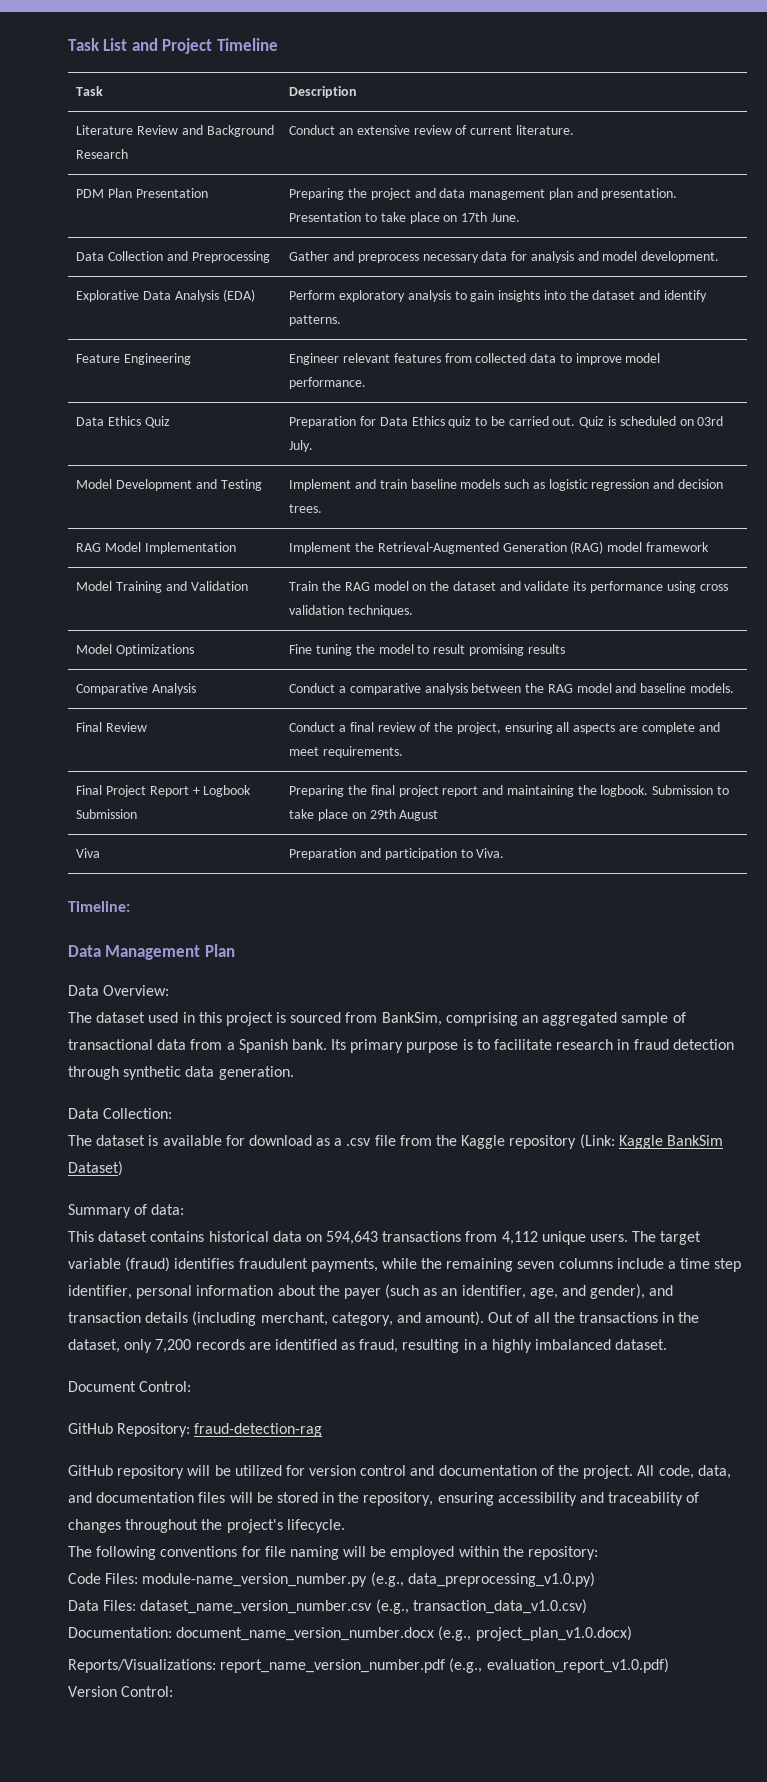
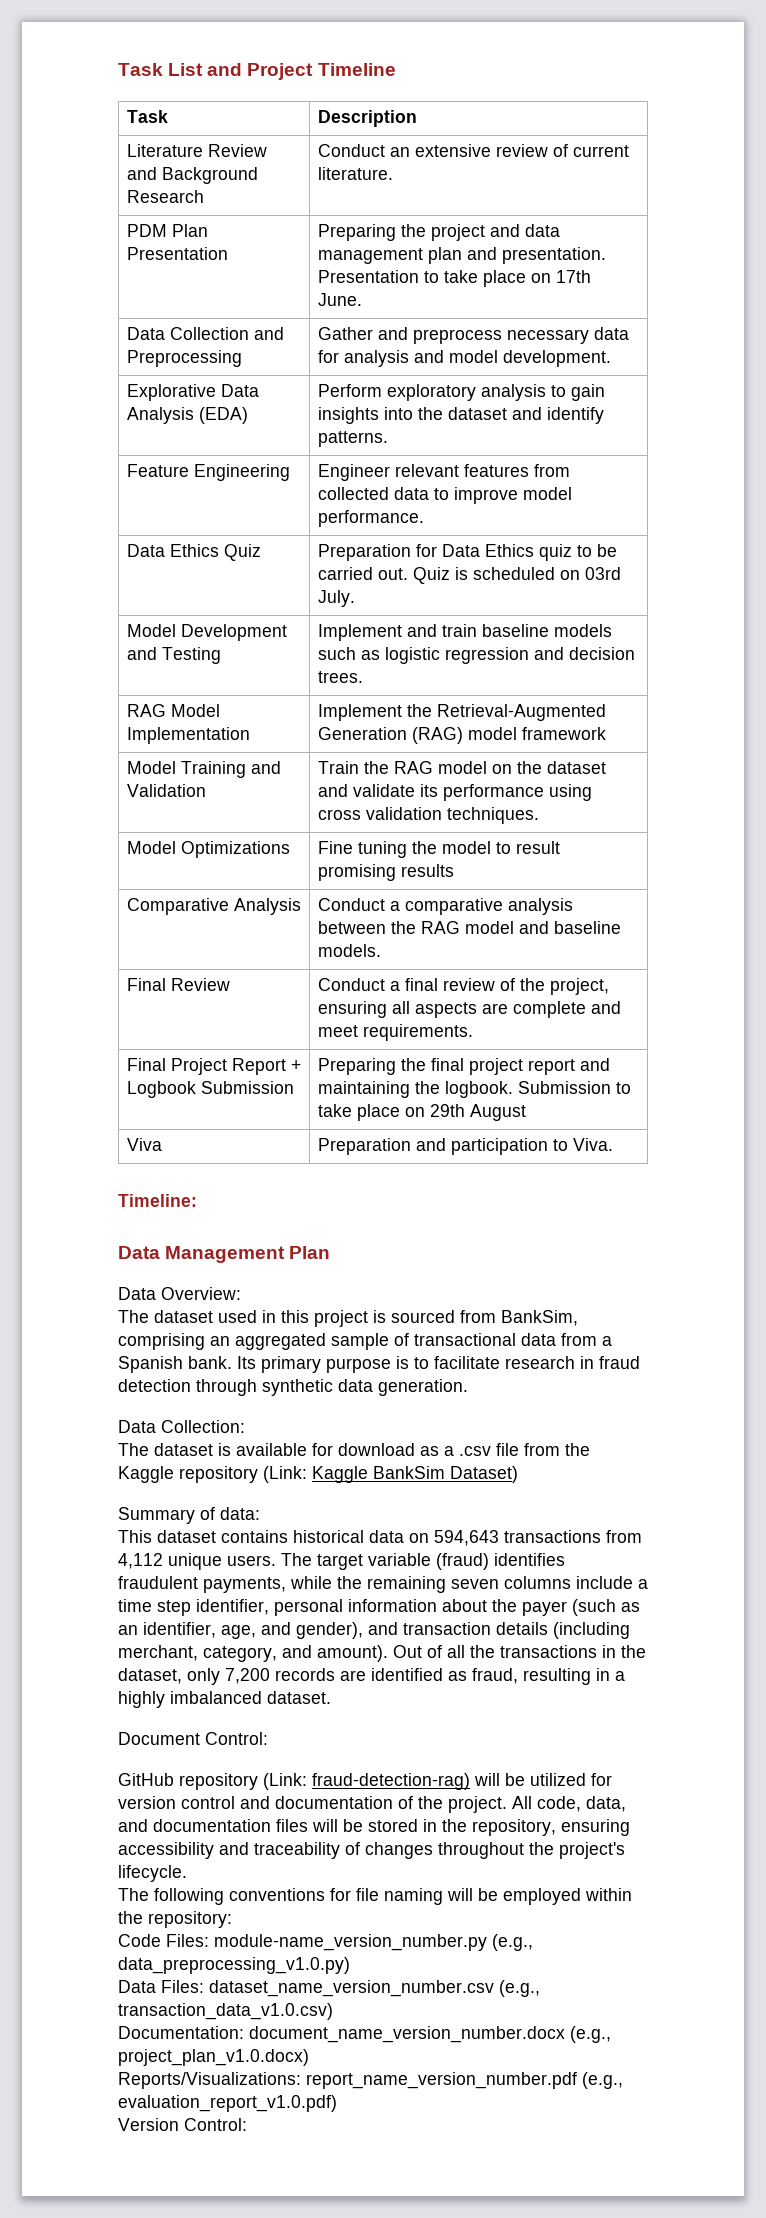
- GitHub Repository: fraud-detection-rag
- GitHub repository will be utilized for version control and documentation of the project.
+ GitHub repository (Link: fraud-detection-rag) will be utilized for version control and documentation of the project.

